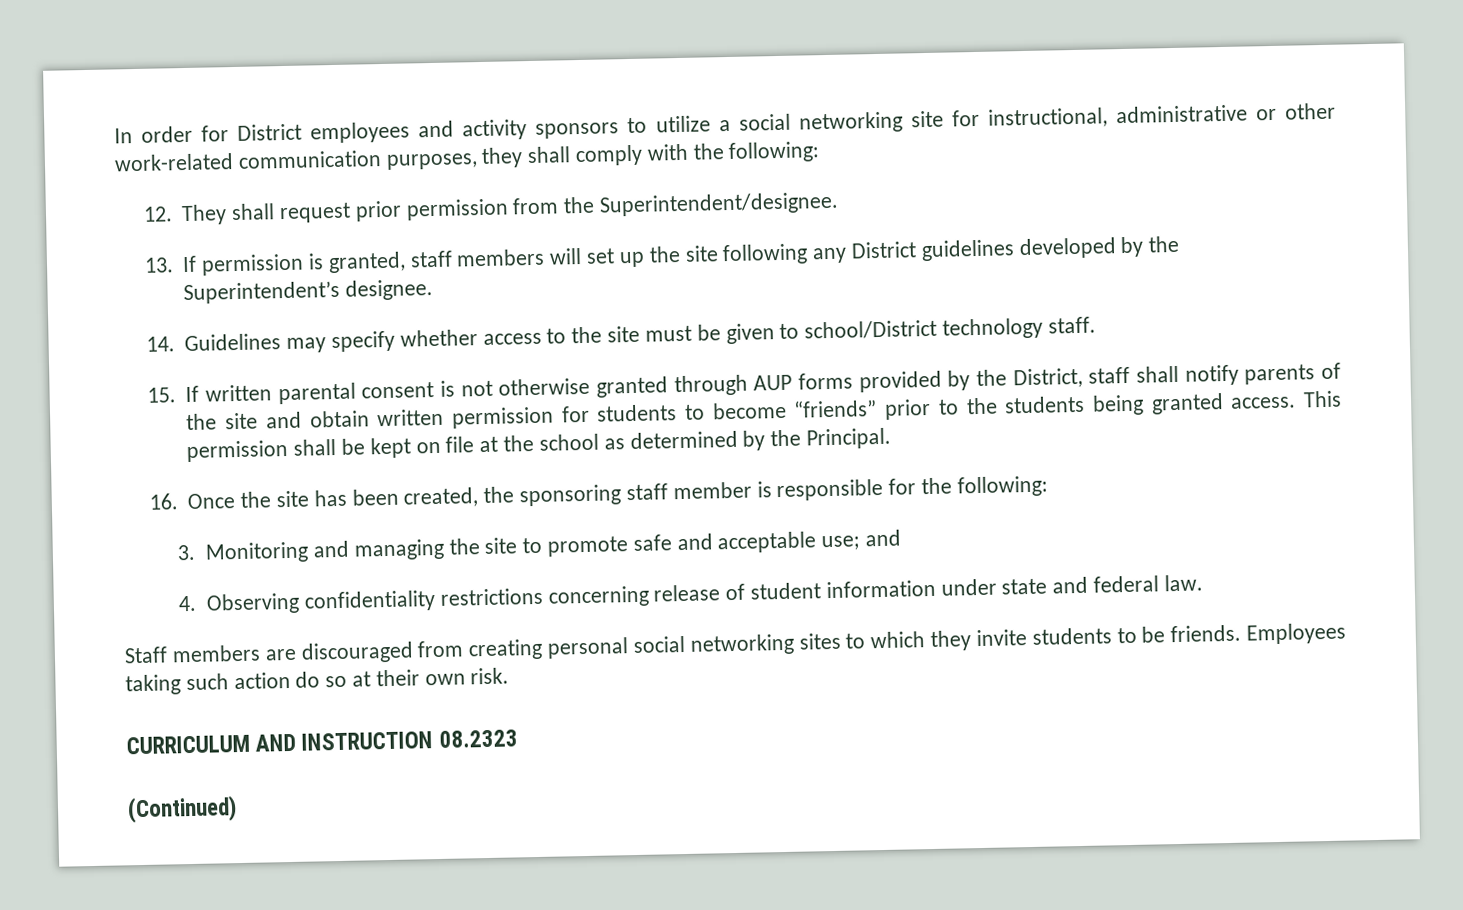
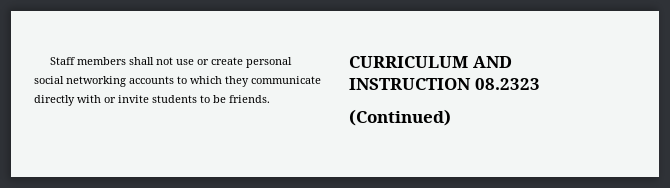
- In order for District employees and activity sponsors to utilize a social networking site for instructional, administrative or other work-related communication purposes, they shall comply with the following:
- 12. They shall request prior permission from the Superintendent/designee.
- 13. If permission is granted, staff members will set up the site following any District guidelines developed by the Superintendent’s designee.
- 14. Guidelines may specify whether access to the site must be given to school/District technology staff.
- 15. If written parental consent is not otherwise granted through AUP forms provided by the District, staff shall notify parents of the site and obtain written permission for students to become “friends” prior to the students being granted access. This permission shall be kept on file at the school as determined by the Principal.
- 16. Once the site has been created, the sponsoring staff member is responsible for the following:
- 3. Monitoring and managing the site to promote safe and acceptable use; and
- 4. Observing confidentiality restrictions concerning release of student information under state and federal law.
- Staff members are discouraged from creating personal social networking sites to which they invite students to be friends. Employees taking such action do so at their own risk.
+ Staff members shall not use or create personal social networking accounts to which they communicate directly with or invite students to be friends.

